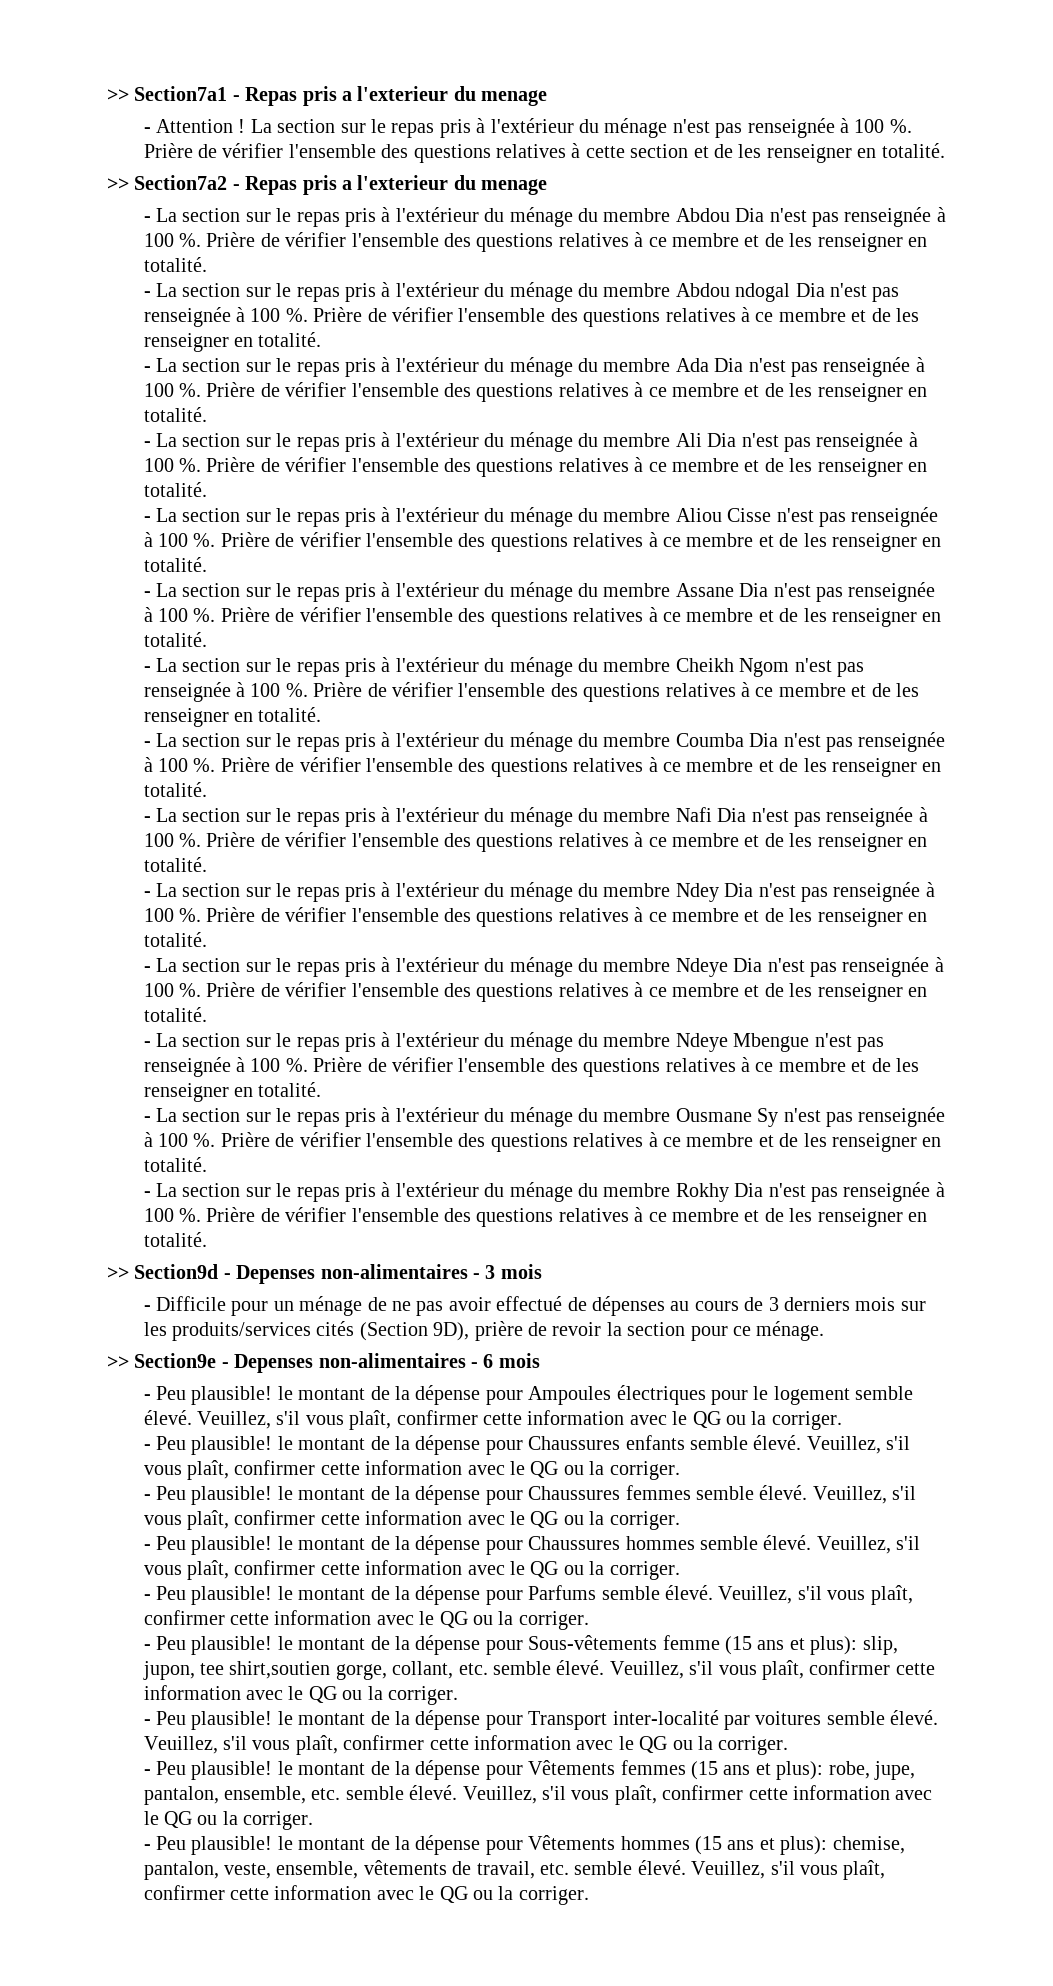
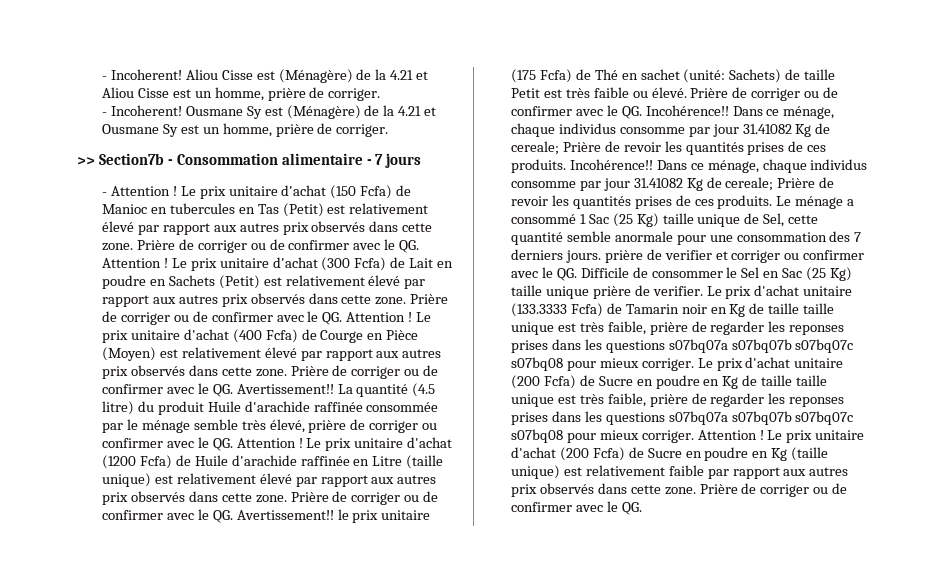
- >> Section7a1 - Repas pris a l'exterieur du menage
- - Attention ! La section sur le repas pris à l'extérieur du ménage n'est pas renseignée à 100 %. Prière de vérifier l'ensemble des questions relatives à cette section et de les renseigner en totalité.
- >> Section7a2 - Repas pris a l'exterieur du menage
- - La section sur le repas pris à l'extérieur du ménage du membre Abdou Dia n'est pas renseignée à 100 %. Prière de vérifier l'ensemble des questions relatives à ce membre et de les renseigner en totalité.
- - La section sur le repas pris à l'extérieur du ménage du membre Abdou ndogal Dia n'est pas renseignée à 100 %. Prière de vérifier l'ensemble des questions relatives à ce membre et de les renseigner en totalité.
- - La section sur le repas pris à l'extérieur du ménage du membre Ada Dia n'est pas renseignée à 100 %. Prière de vérifier l'ensemble des questions relatives à ce membre et de les renseigner en totalité.
- - La section sur le repas pris à l'extérieur du ménage du membre Ali Dia n'est pas renseignée à 100 %. Prière de vérifier l'ensemble des questions relatives à ce membre et de les renseigner en totalité.
- - La section sur le repas pris à l'extérieur du ménage du membre Aliou Cisse n'est pas renseignée à 100 %. Prière de vérifier l'ensemble des questions relatives à ce membre et de les renseigner en totalité.
- - La section sur le repas pris à l'extérieur du ménage du membre Assane Dia n'est pas renseignée à 100 %. Prière de vérifier l'ensemble des questions relatives à ce membre et de les renseigner en totalité.
- - La section sur le repas pris à l'extérieur du ménage du membre Cheikh Ngom n'est pas renseignée à 100 %. Prière de vérifier l'ensemble des questions relatives à ce membre et de les renseigner en totalité.
- - La section sur le repas pris à l'extérieur du ménage du membre Coumba Dia n'est pas renseignée à 100 %. Prière de vérifier l'ensemble des questions relatives à ce membre et de les renseigner en totalité.
- - La section sur le repas pris à l'extérieur du ménage du membre Nafi Dia n'est pas renseignée à 100 %. Prière de vérifier l'ensemble des questions relatives à ce membre et de les renseigner en totalité.
- - La section sur le repas pris à l'extérieur du ménage du membre Ndey Dia n'est pas renseignée à 100 %. Prière de vérifier l'ensemble des questions relatives à ce membre et de les renseigner en totalité.
- - La section sur le repas pris à l'extérieur du ménage du membre Ndeye Dia n'est pas renseignée à 100 %. Prière de vérifier l'ensemble des questions relatives à ce membre et de les renseigner en totalité.
- - La section sur le repas pris à l'extérieur du ménage du membre Ndeye Mbengue n'est pas renseignée à 100 %. Prière de vérifier l'ensemble des questions relatives à ce membre et de les renseigner en totalité.
- - La section sur le repas pris à l'extérieur du ménage du membre Ousmane Sy n'est pas renseignée à 100 %. Prière de vérifier l'ensemble des questions relatives à ce membre et de les renseigner en totalité.
- - La section sur le repas pris à l'extérieur du ménage du membre Rokhy Dia n'est pas renseignée à 100 %. Prière de vérifier l'ensemble des questions relatives à ce membre et de les renseigner en totalité.
- >> Section9d - Depenses non-alimentaires - 3 mois
- - Difficile pour un ménage de ne pas avoir effectué de dépenses au cours de 3 derniers mois sur les produits/services cités (Section 9D), prière de revoir la section pour ce ménage.
- >> Section9e - Depenses non-alimentaires - 6 mois
- - Peu plausible! le montant de la dépense pour Ampoules électriques pour le logement semble élevé. Veuillez, s'il vous plaît, confirmer cette information avec le QG ou la corriger.
- - Peu plausible! le montant de la dépense pour Chaussures enfants semble élevé. Veuillez, s'il vous plaît, confirmer cette information avec le QG ou la corriger.
- - Peu plausible! le montant de la dépense pour Chaussures femmes semble élevé. Veuillez, s'il vous plaît, confirmer cette information avec le QG ou la corriger.
- - Peu plausible! le montant de la dépense pour Chaussures hommes semble élevé. Veuillez, s'il vous plaît, confirmer cette information avec le QG ou la corriger.
- - Peu plausible! le montant de la dépense pour Parfums semble élevé. Veuillez, s'il vous plaît, confirmer cette information avec le QG ou la corriger.
- - Peu plausible! le montant de la dépense pour Sous-vêtements femme (15 ans et plus): slip, jupon, tee shirt,soutien gorge, collant, etc. semble élevé. Veuillez, s'il vous plaît, confirmer cette information avec le QG ou la corriger.
- - Peu plausible! le montant de la dépense pour Transport inter-localité par voitures semble élevé. Veuillez, s'il vous plaît, confirmer cette information avec le QG ou la corriger.
- - Peu plausible! le montant de la dépense pour Vêtements femmes (15 ans et plus): robe, jupe, pantalon, ensemble, etc. semble élevé. Veuillez, s'il vous plaît, confirmer cette information avec le QG ou la corriger.
- - Peu plausible! le montant de la dépense pour Vêtements hommes (15 ans et plus): chemise, pantalon, veste, ensemble, vêtements de travail, etc. semble élevé. Veuillez, s'il vous plaît, confirmer cette information avec le QG ou la corriger.
+ - Incoherent! Aliou Cisse est (Ménagère) de la 4.21 et Aliou Cisse est un homme, prière de corriger.
+ - Incoherent! Ousmane Sy est (Ménagère) de la 4.21 et Ousmane Sy est un homme, prière de corriger.
+ >> Section7b - Consommation alimentaire - 7 jours
+ - Attention ! Le prix unitaire d'achat (150 Fcfa) de Manioc en tubercules en Tas (Petit) est relativement élevé par rapport aux autres prix observés dans cette zone. Prière de corriger ou de confirmer avec le QG. Attention ! Le prix unitaire d'achat (300 Fcfa) de Lait en poudre en Sachets (Petit) est relativement élevé par rapport aux autres prix observés dans cette zone. Prière de corriger ou de confirmer avec le QG. Attention ! Le prix unitaire d'achat (400 Fcfa) de Courge en Pièce (Moyen) est relativement élevé par rapport aux autres prix observés dans cette zone. Prière de corriger ou de confirmer avec le QG. Avertissement!! La quantité (4.5 litre) du produit Huile d'arachide raffinée consommée par le ménage semble très élevé, prière de corriger ou confirmer avec le QG. Attention ! Le prix unitaire d'achat (1200 Fcfa) de Huile d'arachide raffinée en Litre (taille unique) est relativement élevé par rapport aux autres prix observés dans cette zone. Prière de corriger ou de confirmer avec le QG. Avertissement!! le prix unitaire (175 Fcfa) de Thé en sachet (unité: Sachets) de taille Petit est très faible ou élevé. Prière de corriger ou de confirmer avec le QG. Incohérence!! Dans ce ménage, chaque individus consomme par jour 31.41082 Kg de cereale; Prière de revoir les quantités prises de ces produits. Incohérence!! Dans ce ménage, chaque individus consomme par jour 31.41082 Kg de cereale; Prière de revoir les quantités prises de ces produits. Le ménage a consommé 1 Sac (25 Kg) taille unique de Sel, cette quantité semble anormale pour une consommation des 7 derniers jours. prière de verifier et corriger ou confirmer avec le QG. Difficile de consommer le Sel en Sac (25 Kg) taille unique prière de verifier. Le prix d'achat unitaire (133.3333 Fcfa) de Tamarin noir en Kg de taille taille unique est très faible, prière de regarder les reponses prises dans les questions s07bq07a s07bq07b s07bq07c s07bq08 pour mieux corriger. Le prix d'achat unitaire (200 Fcfa) de Sucre en poudre en Kg de taille taille unique est très faible, prière de regarder les reponses prises dans les questions s07bq07a s07bq07b s07bq07c s07bq08 pour mieux corriger. Attention ! Le prix unitaire d'achat (200 Fcfa) de Sucre en poudre en Kg (taille unique) est relativement faible par rapport aux autres prix observés dans cette zone. Prière de corriger ou de confirmer avec le QG.

